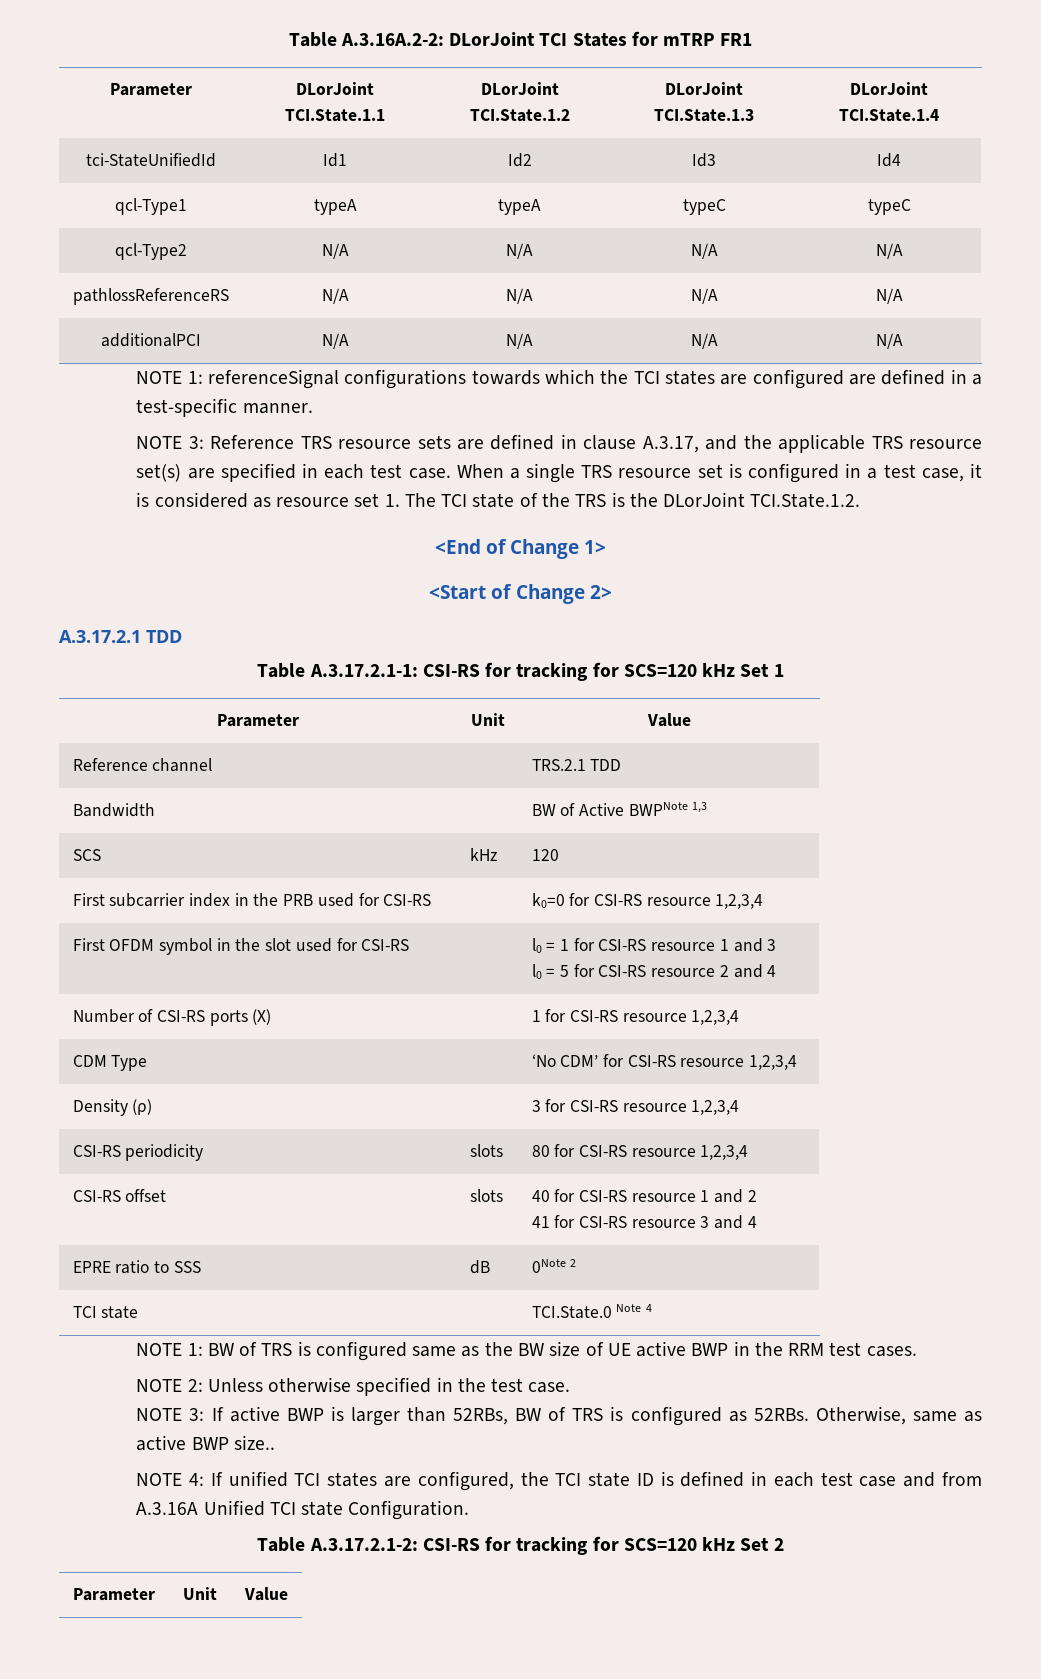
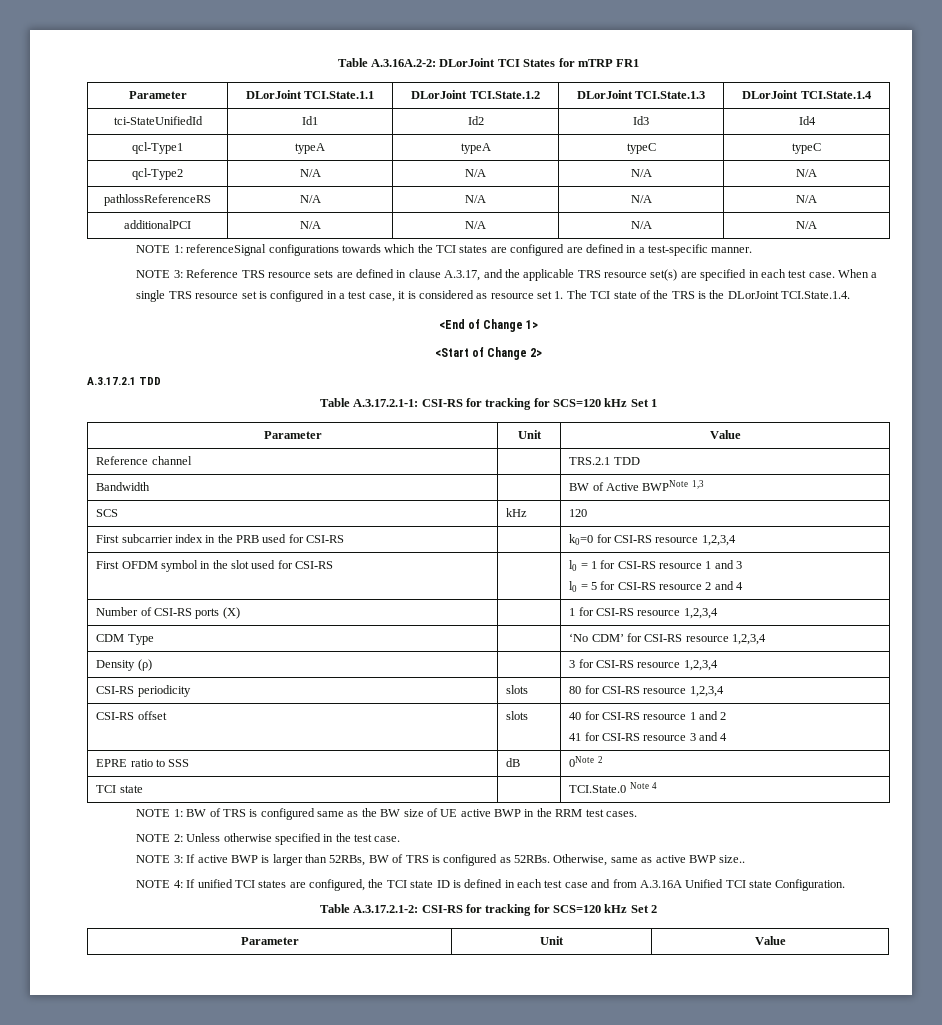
- When a single TRS resource set is configured in a test case, it is considered as resource set 1. The TCI state of the TRS is the DLorJoint TCI.State.1.2.
+ When a single TRS resource set is configured in a test case, it is considered as resource set 1. The TCI state of the TRS is the DLorJoint TCI.State.1.4.

